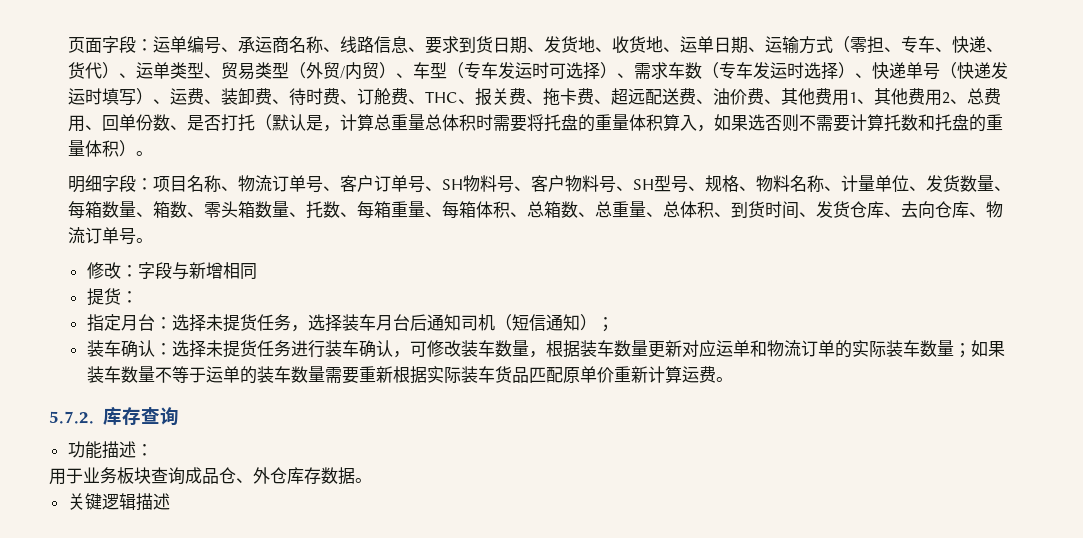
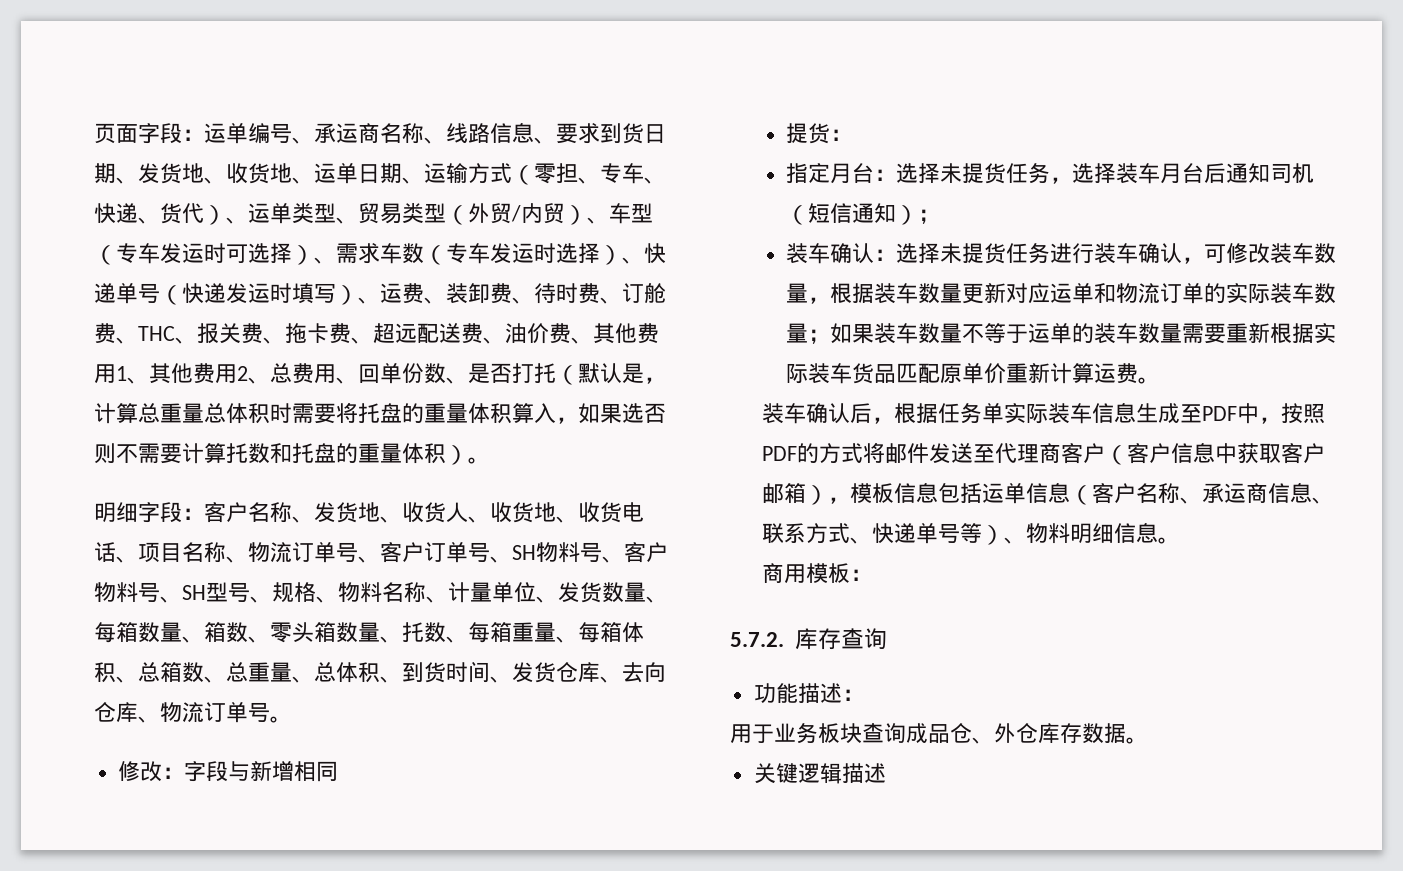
- 明细字段：项目名称、物流订单号、客户订单号、SH物料号、客户物料号、SH型号、规格、物料名称、计量单位、发货数量、每箱数量、箱数、零头箱数量、托数、每箱重量、每箱体积、总箱数、总重量、总体积、到货时间、发货仓库、去向仓库、物流订单号。
+ 明细字段：客户名称、发货地、收货人、收货地、收货电话、项目名称、物流订单号、客户订单号、SH物料号、客户物料号、SH型号、规格、物料名称、计量单位、发货数量、每箱数量、箱数、零头箱数量、托数、每箱重量、每箱体积、总箱数、总重量、总体积、到货时间、发货仓库、去向仓库、物流订单号。
+ 装车确认后，根据任务单实际装车信息生成至PDF中，按照PDF的方式将邮件发送至代理商客户（客户信息中获取客户邮箱），模板信息包括运单信息（客户名称、承运商信息、联系方式、快递单号等）、物料明细信息。
+ 商用模板：

